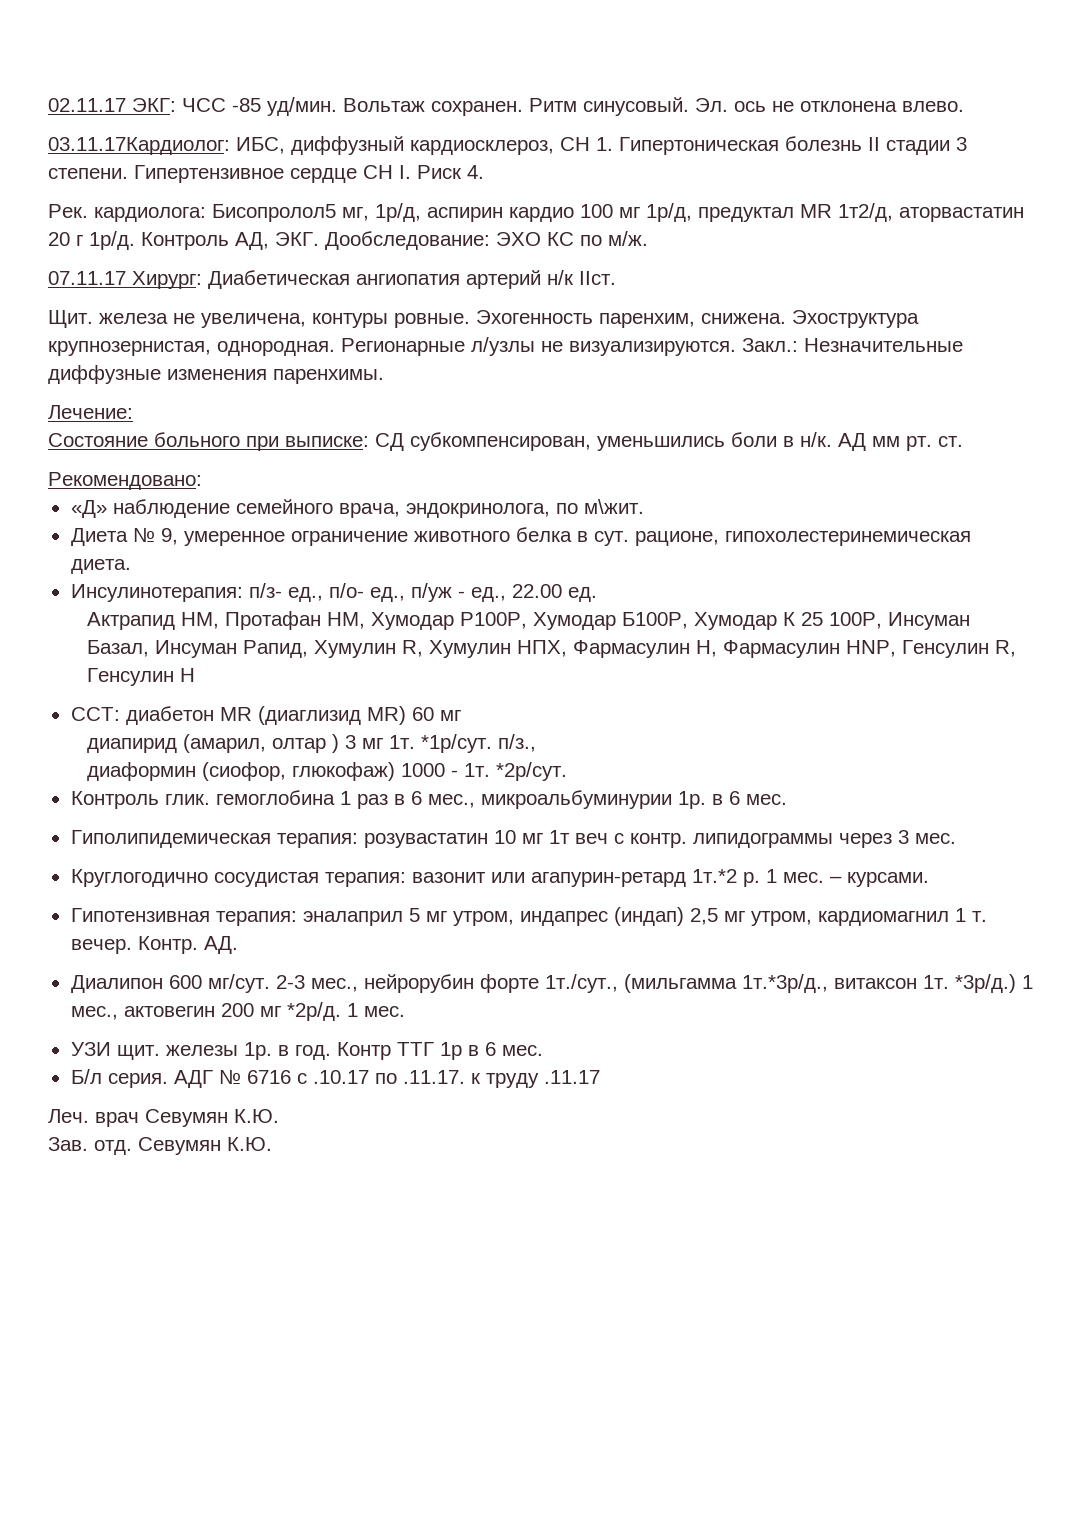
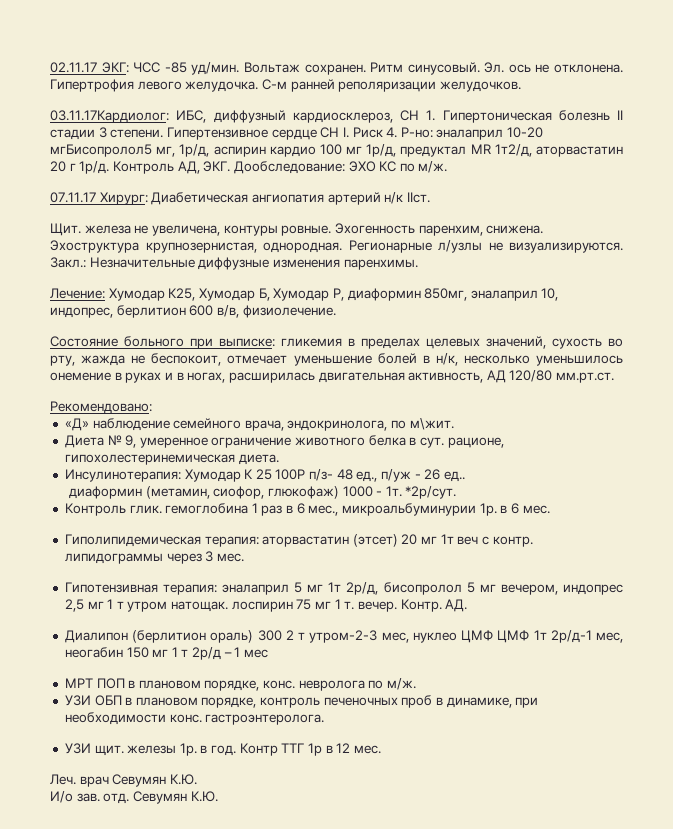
- Эл. ось не отклонена влево.
+ Эл. ось не отклонена. Гипертрофия левого желудочка. С-м ранней реполяризации желудочков.
- Гипертензивное сердце СН I. Риск 4.
- Рек. кардиолога: Бисопролол5 мг, 1р/д, аспирин кардио 100 мг 1р/д, предуктал MR 1т2/д, аторвастатин 20 г 1р/д.
+ Гипертензивное сердце СН I. Риск 4. Р-но: эналаприл 10-20 мгБисопролол5 мг, 1р/д, аспирин кардио 100 мг 1р/д, предуктал MR 1т2/д, аторвастатин 20 г 1р/д.
- Лечение:
- Состояние больного при выписке: СД субкомпенсирован, уменьшились боли в н/к. АД мм рт. ст.
+ Лечение: Хумодар К25, Хумодар Б, Хумодар Р, диаформин 850мг, эналаприл 10, индопрес, берлитион 600 в/в, физиолечение.
+ Состояние больного при выписке: гликемия в пределах целевых значений, сухость во рту, жажда не беспокоит, отмечает уменьшение болей в н/к, несколько уменьшилось онемение в руках и в ногах, расширилась двигательная активность, АД 120/80 мм.рт.ст.
- Инсулинотерапия: п/з- ед., п/о- ед., п/уж - ед., 22.00 ед.
- Актрапид НМ, Протафан НМ, Хумодар Р100Р, Хумодар Б100Р, Хумодар К 25 100Р, Инсуман Базал, Инсуман Рапид, Хумулин R, Хумулин НПХ, Фармасулин Н, Фармасулин НNР, Генсулин R, Генсулин Н
- ССТ: диабетон МR (диаглизид МR) 60 мг
- диапирид (амарил, олтар ) 3 мг 1т. *1р/сут. п/з.,
- диаформин (сиофор, глюкофаж) 1000 - 1т.
+ Инсулинотерапия: Хумодар К 25 100Р п/з- 48 ед., п/уж - 26 ед..
+ диаформин (метамин, сиофор, глюкофаж) 1000 - 1т.
- Гиполипидемическая терапия: розувастатин 10 мг 1т веч с контр. липидограммы через 3 мес.
+ Гиполипидемическая терапия: аторвастатин (этсет) 20 мг 1т веч с контр. липидограммы через 3 мес.
- Круглогодично сосудистая терапия: вазонит или агапурин-ретард 1т.*2 р. 1 мес. – курсами.
- Гипотензивная терапия: эналаприл 5 мг утром, индапрес (индап) 2,5 мг утром, кардиомагнил 1 т. вечер.
+ Гипотензивная терапия: эналаприл 5 мг 1т 2р/д, бисопролол 5 мг вечером, индопрес 2,5 мг 1 т утром натощак. лоспирин 75 мг 1 т. вечер.
- Диалипон 600 мг/сут. 2-3 мес., нейрорубин форте 1т./сут., (мильгамма 1т.*3р/д., витаксон 1т. *3р/д.) 1 мес., актовегин 200 мг *2р/д. 1 мес.
+ Диалипон (берлитион ораль) 300 2 т утром-2-3 мес, нуклео ЦМФ ЦМФ 1т 2р/д-1 мес, неогабин 150 мг 1 т 2р/д – 1 мес
+ МРТ ПОП в плановом порядке, конс. невролога по м/ж.
+ УЗИ ОБП в плановом порядке, контроль печеночных проб в динамике, при необходимости конс. гастроэнтеролога.
- Контр ТТГ 1р в 6 мес.
- Б/л серия. АДГ № 6716 с .10.17 по .11.17. к труду .11.17
+ Контр ТТГ 1р в 12 мес.
- Зав. отд.
+ И/о зав. отд.

